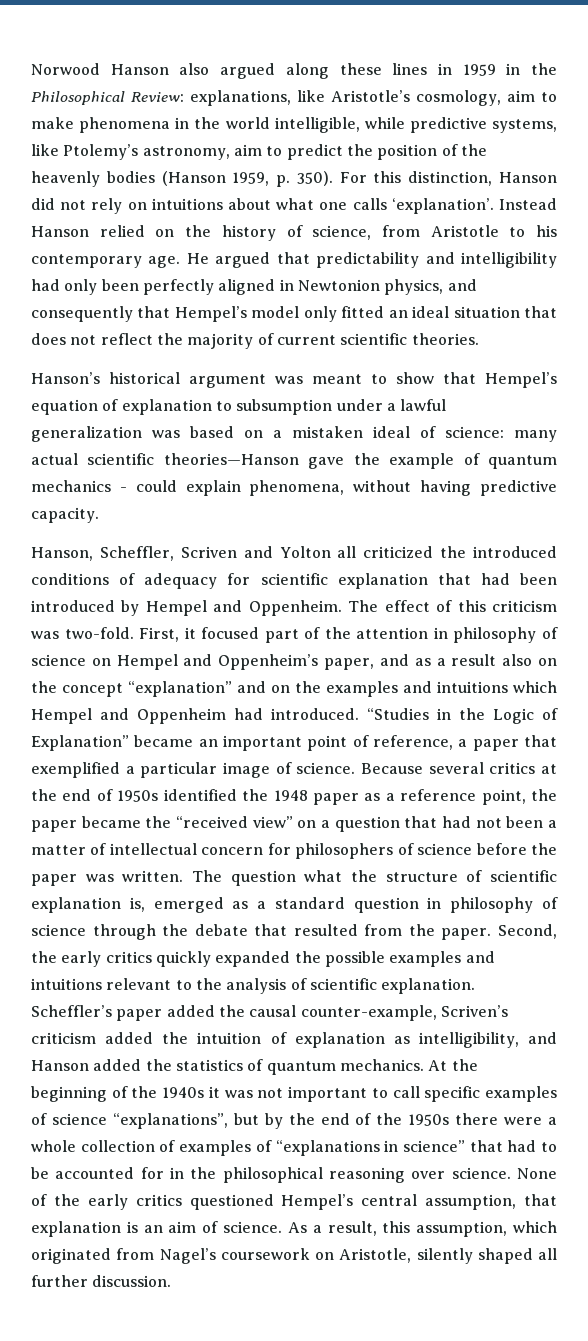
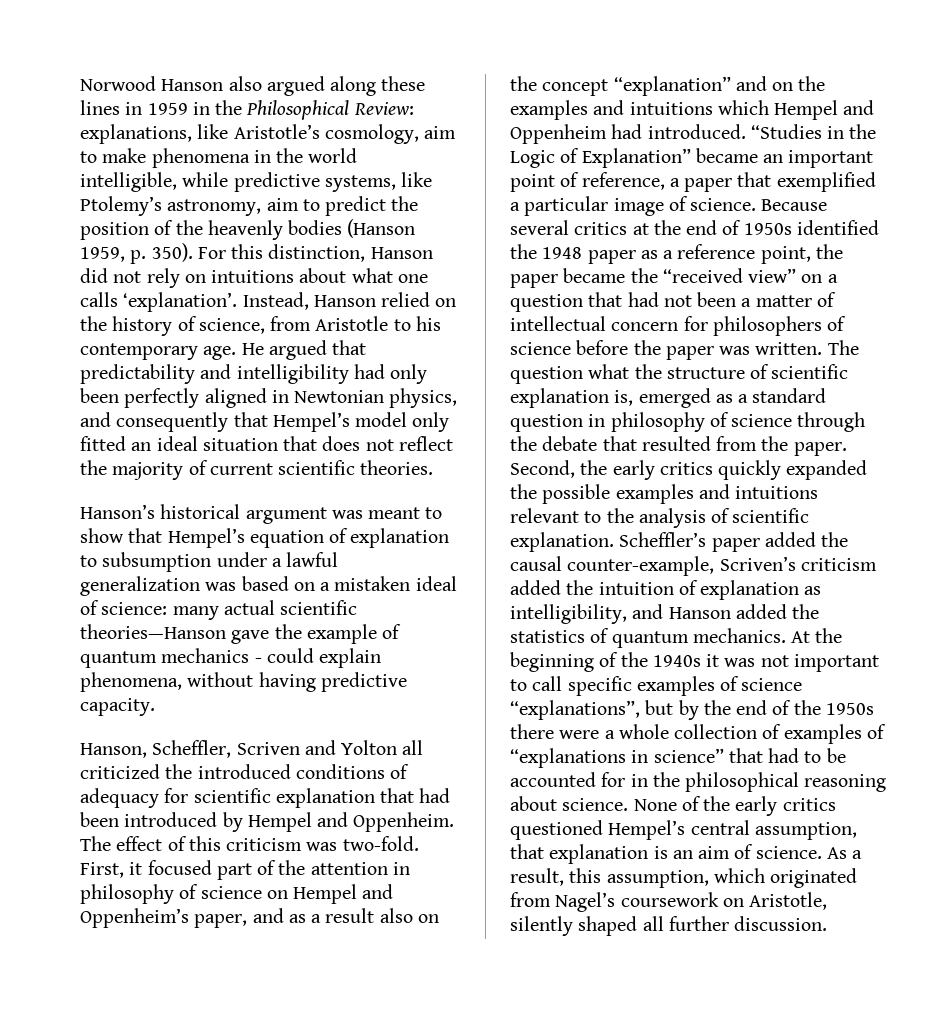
- Instead Hanson relied on the history of science, from Aristotle to his contemporary age.
+ Instead, Hanson relied on the history of science, from Aristotle to his contemporary age.
- He argued that predictability and intelligibility had only been perfectly aligned in Newtonion physics, and consequently that Hempel’s model only fitted an ideal situation that does not reflect the majority of current scientific theories.
+ He argued that predictability and intelligibility had only been perfectly aligned in Newtonian physics, and consequently that Hempel’s model only fitted an ideal situation that does not reflect the majority of current scientific theories.
- At the beginning of the 1940s it was not important to call specific examples of science “explanations”, but by the end of the 1950s there were a whole collection of examples of “explanations in science” that had to be accounted for in the philosophical reasoning over science.
+ At the beginning of the 1940s it was not important to call specific examples of science “explanations”, but by the end of the 1950s there were a whole collection of examples of “explanations in science” that had to be accounted for in the philosophical reasoning about science.

